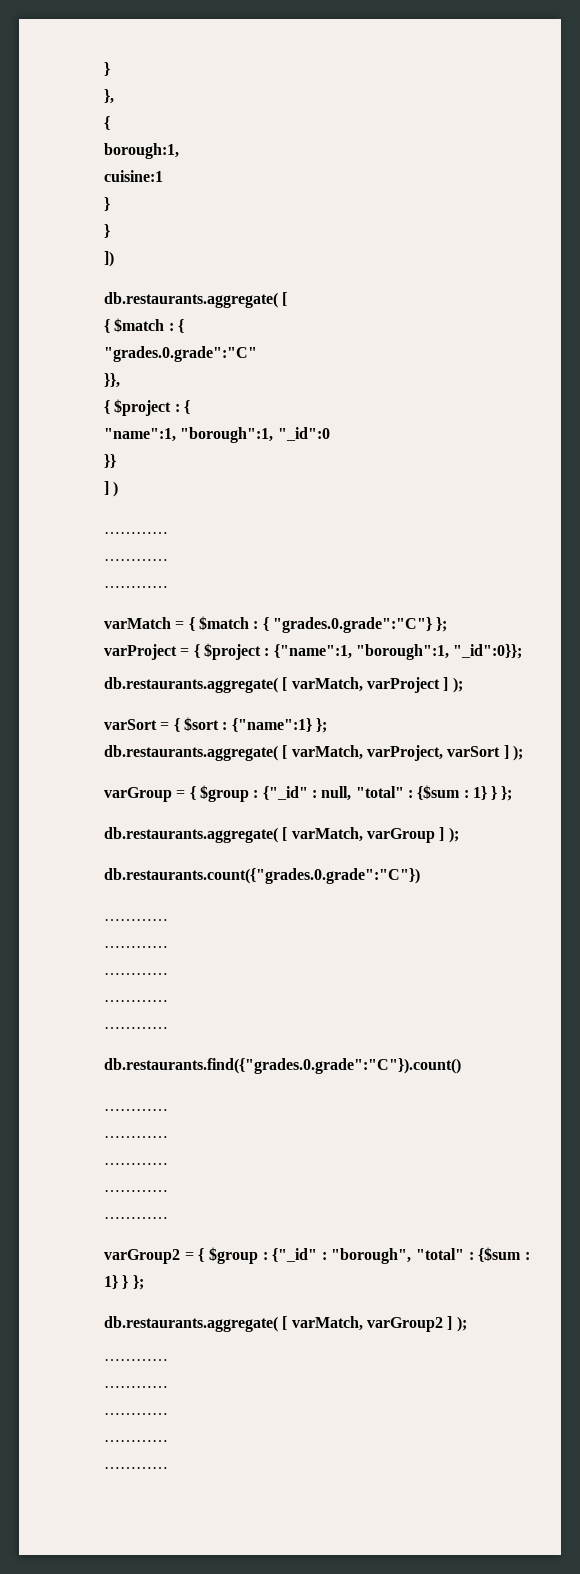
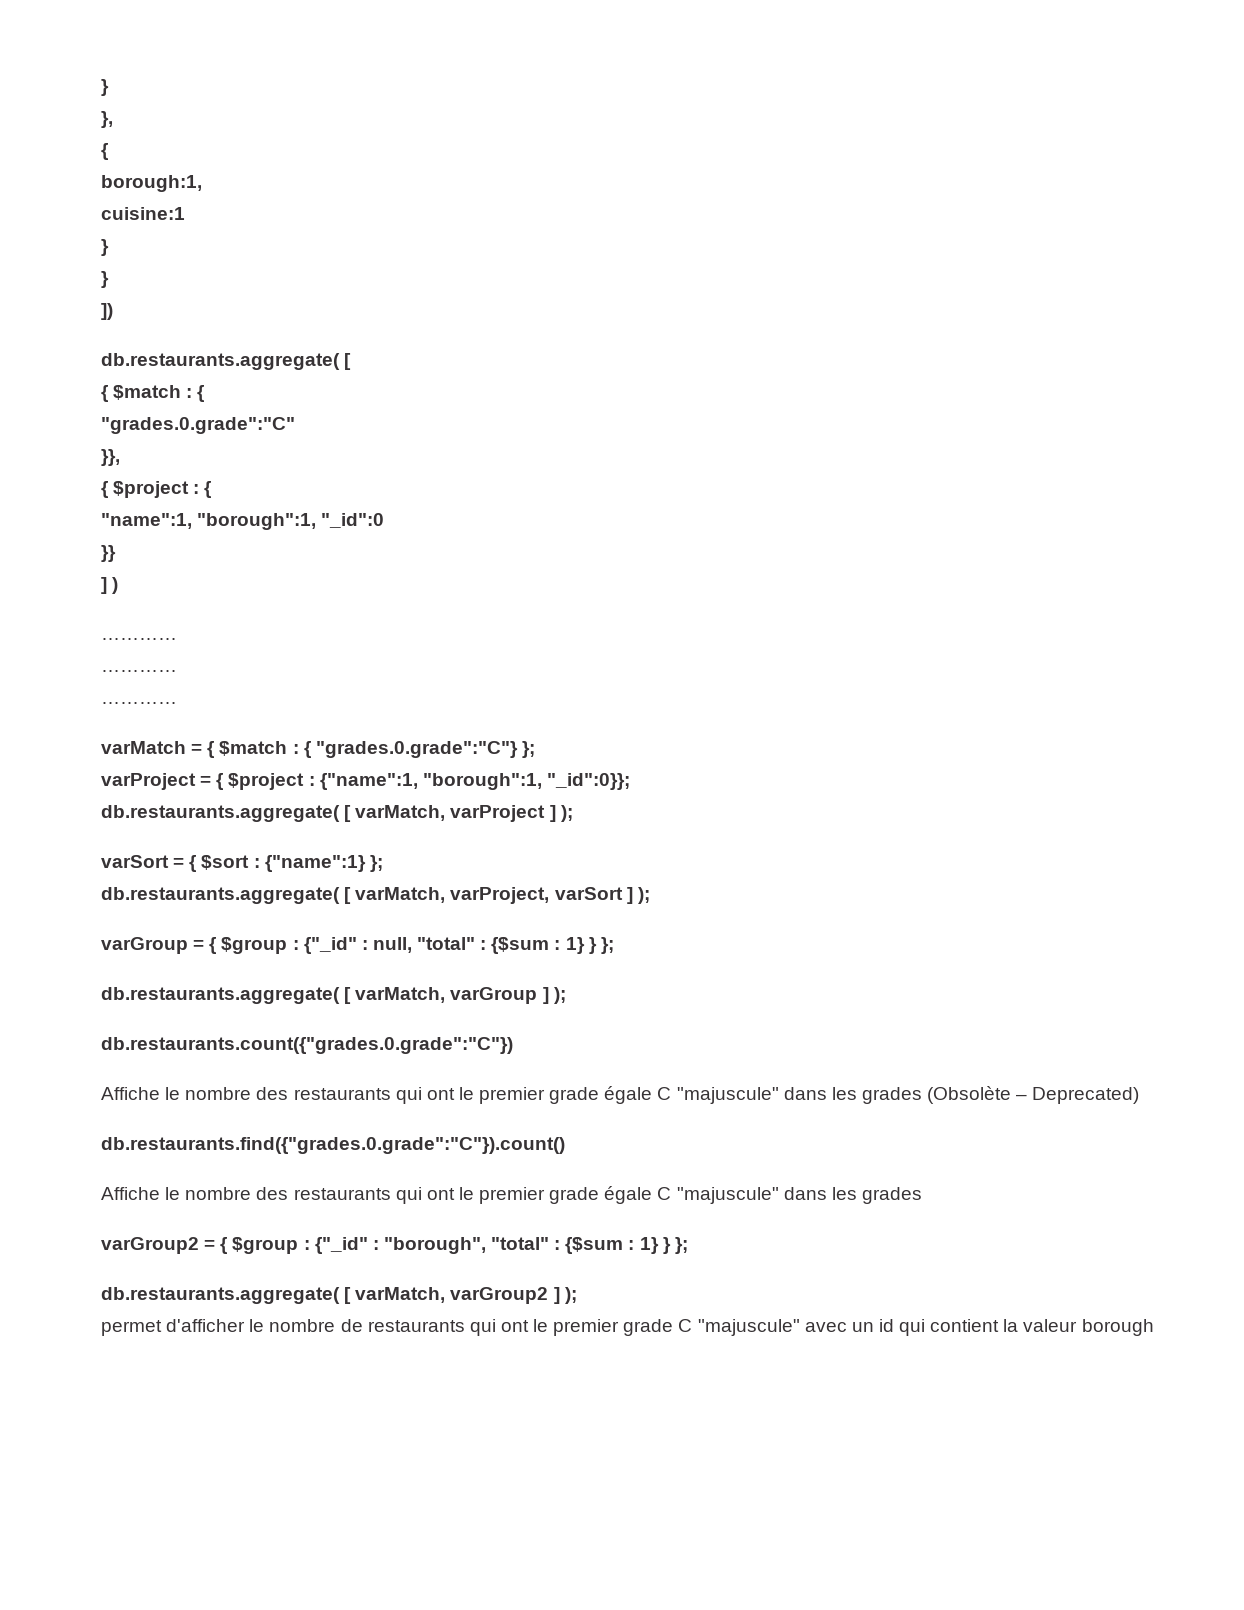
  db.restaurants.count({"grades.0.grade":"C"})
- …………
- …………
- …………
- …………
- …………
+ Affiche le nombre des restaurants qui ont le premier grade égale C "majuscule" dans les grades (Obsolète – Deprecated)
  db.restaurants.find({"grades.0.grade":"C"}).count()
- …………
- …………
- …………
- …………
- …………
+ Affiche le nombre des restaurants qui ont le premier grade égale C "majuscule" dans les grades
  db.restaurants.aggregate( [ varMatch, varGroup2 ] );
- …………
- …………
- …………
- …………
- …………
+ permet d'afficher le nombre de restaurants qui ont le premier grade C "majuscule" avec un id qui contient la valeur borough

